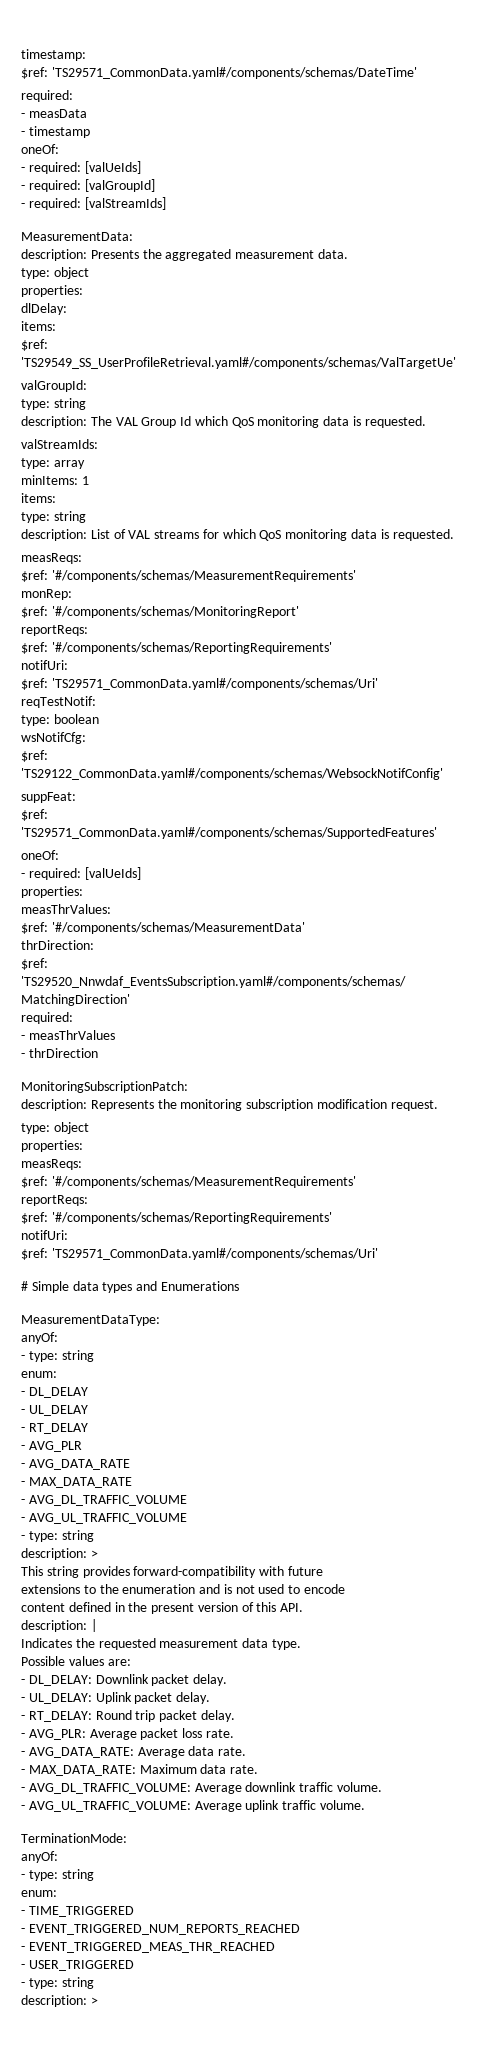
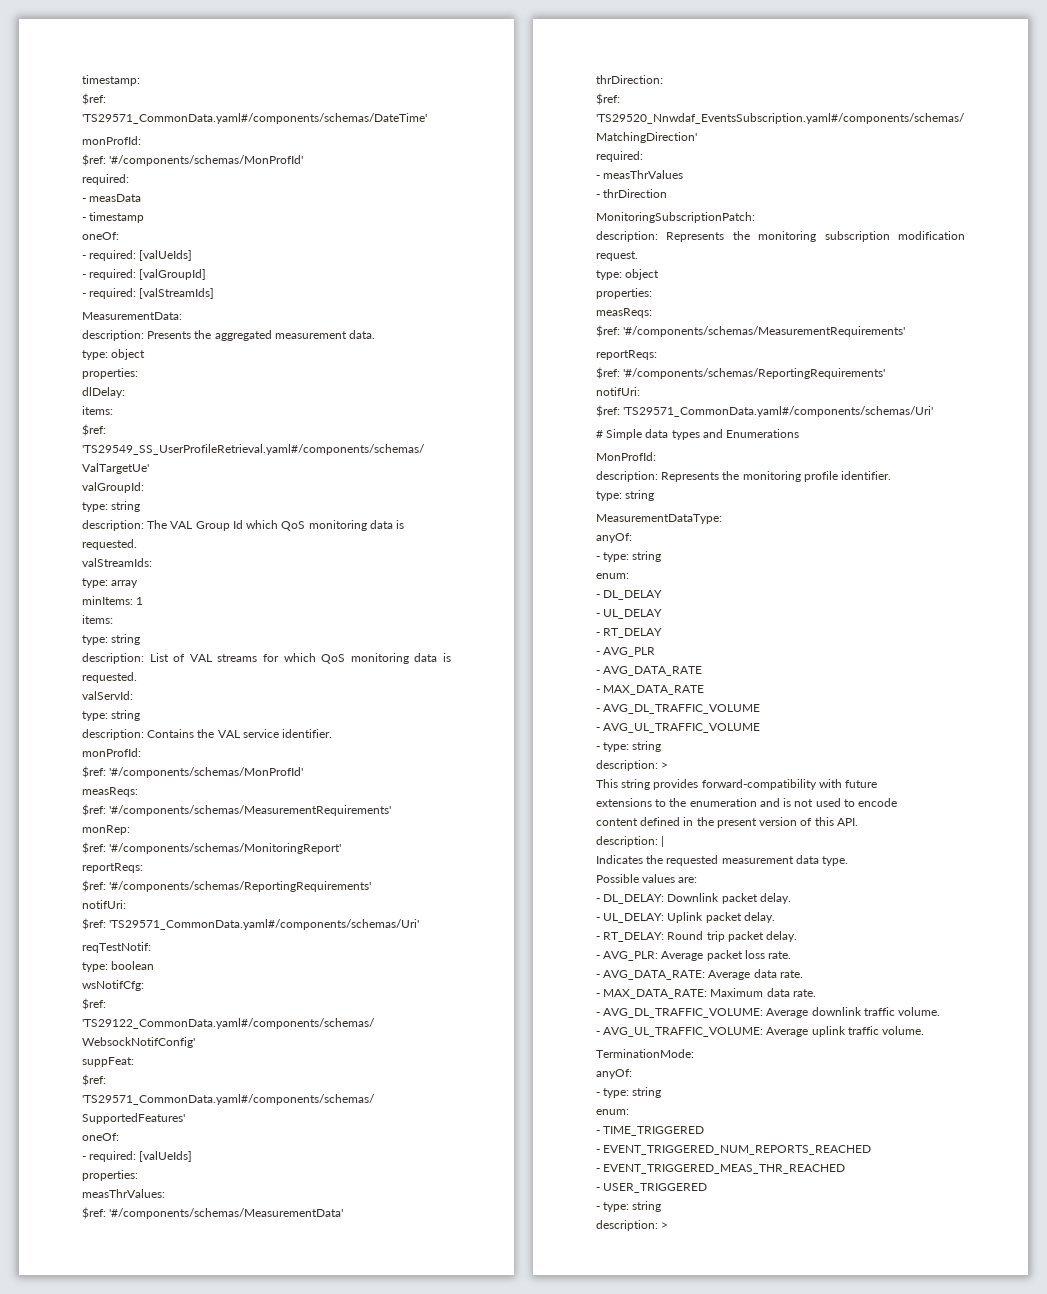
  $ref: 'TS29571_CommonData.yaml#/components/schemas/DateTime'
+ monProfId:
+ $ref: '#/components/schemas/MonProfId'
+ valServId:
+ type: string
+ description: Contains the VAL service identifier.
+ monProfId:
+ $ref: '#/components/schemas/MonProfId'
+ MonProfId:
+ description: Represents the monitoring profile identifier.
+ type: string

